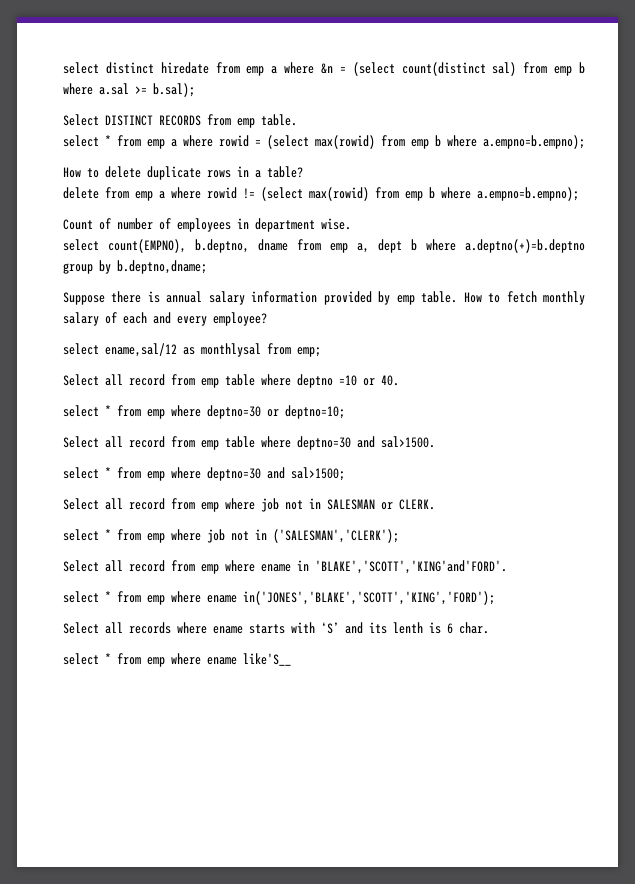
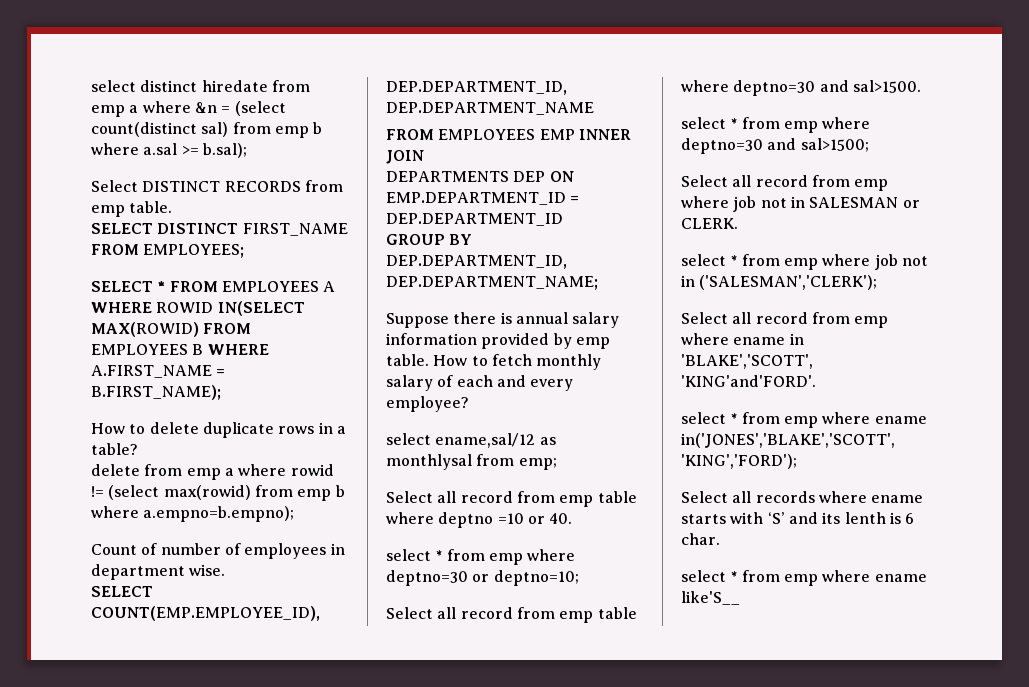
- select * from emp a where rowid = (select max(rowid) from emp b where a.empno=b.empno);
+ SELECT DISTINCT FIRST_NAME FROM EMPLOYEES;
+ SELECT * FROM EMPLOYEES A WHERE ROWID IN(SELECT MAX(ROWID) FROM EMPLOYEES B WHERE A.FIRST_NAME = B.FIRST_NAME);
- select count(EMPNO), b.deptno, dname from emp a, dept b where a.deptno(+)=b.deptno group by b.deptno,dname;
+ SELECT COUNT(EMP.EMPLOYEE_ID), DEP.DEPARTMENT_ID, DEP.DEPARTMENT_NAME
+ FROM EMPLOYEES EMP INNER JOIN
+ DEPARTMENTS DEP ON EMP.DEPARTMENT_ID = DEP.DEPARTMENT_ID
+ GROUP BY DEP.DEPARTMENT_ID, DEP.DEPARTMENT_NAME;

